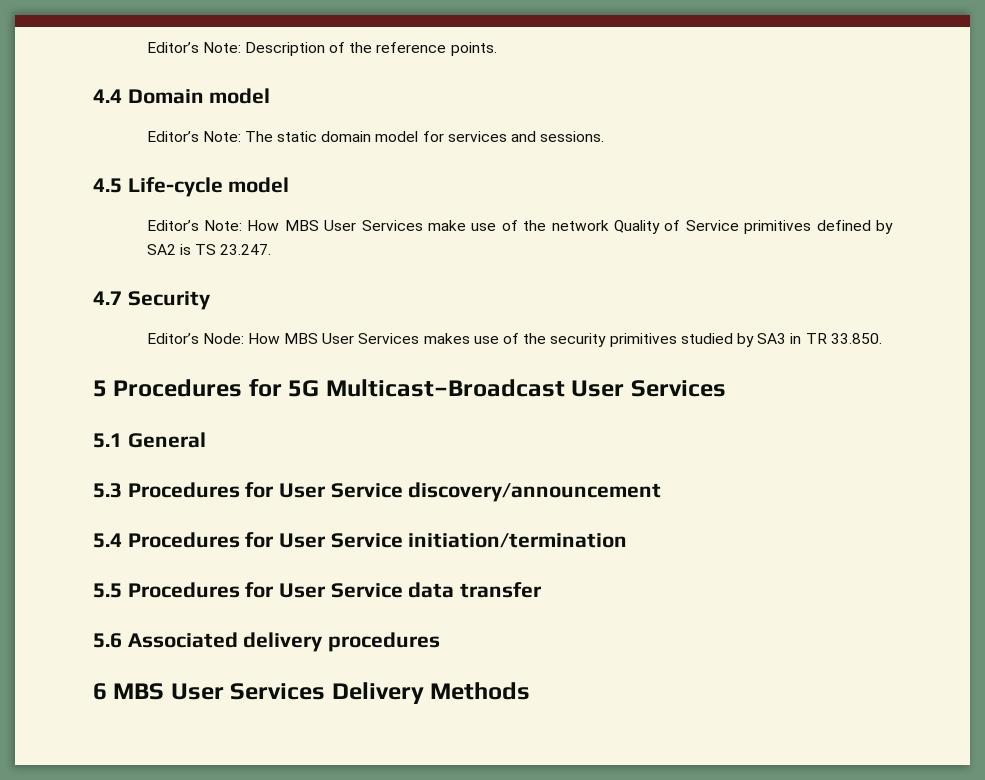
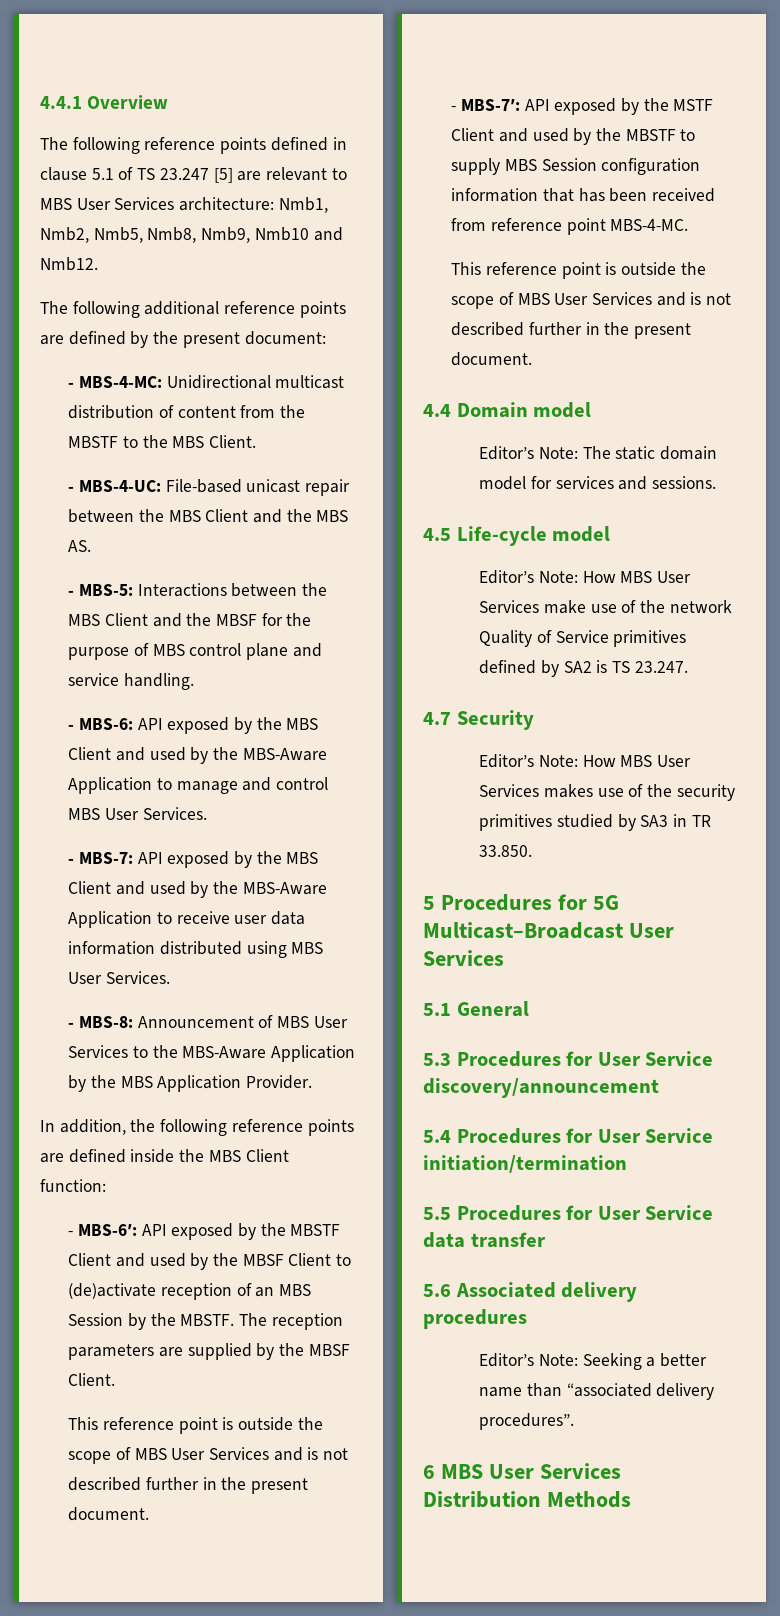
- Editor’s Note: Description of the reference points.
+ 4.4.1 Overview
+ The following reference points defined in clause 5.1 of TS 23.247 [5] are relevant to MBS User Services architecture: Nmb1, Nmb2, Nmb5, Nmb8, Nmb9, Nmb10 and Nmb12.
+ The following additional reference points are defined by the present document:
+ - MBS-4-MC: Unidirectional multicast distribution of content from the MBSTF to the MBS Client.
+ - MBS-4-UC: File-based unicast repair between the MBS Client and the MBS AS.
+ - MBS-5: Interactions between the MBS Client and the MBSF for the purpose of MBS control plane and service handling.
+ - MBS-6: API exposed by the MBS Client and used by the MBS-Aware Application to manage and control MBS User Services.
+ - MBS-7: API exposed by the MBS Client and used by the MBS-Aware Application to receive user data information distributed using MBS User Services.
+ - MBS-8: Announcement of MBS User Services to the MBS-Aware Application by the MBS Application Provider.
+ In addition, the following reference points are defined inside the MBS Client function:
+ - MBS-6′: API exposed by the MBSTF Client and used by the MBSF Client to (de)activate reception of an MBS Session by the MBSTF. The reception parameters are supplied by the MBSF Client.
+ This reference point is outside the scope of MBS User Services and is not described further in the present document.
+ - MBS-7′: API exposed by the MSTF Client and used by the MBSTF to supply MBS Session configuration information that has been received from reference point MBS-4-MC.
+ This reference point is outside the scope of MBS User Services and is not described further in the present document.
- Editor’s Node: How MBS User Services makes use of the security primitives studied by SA3 in TR 33.850.
+ Editor’s Note: How MBS User Services makes use of the security primitives studied by SA3 in TR 33.850.
+ Editor’s Note: Seeking a better name than “associated delivery procedures”.
- 6 MBS User Services Delivery Methods
+ 6 MBS User Services Distribution Methods

